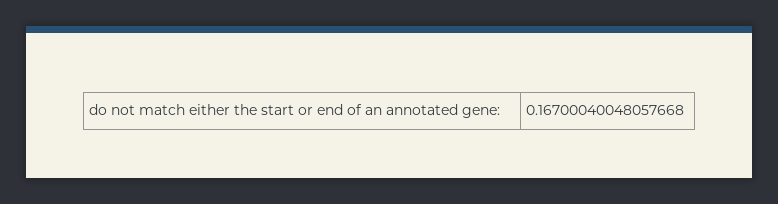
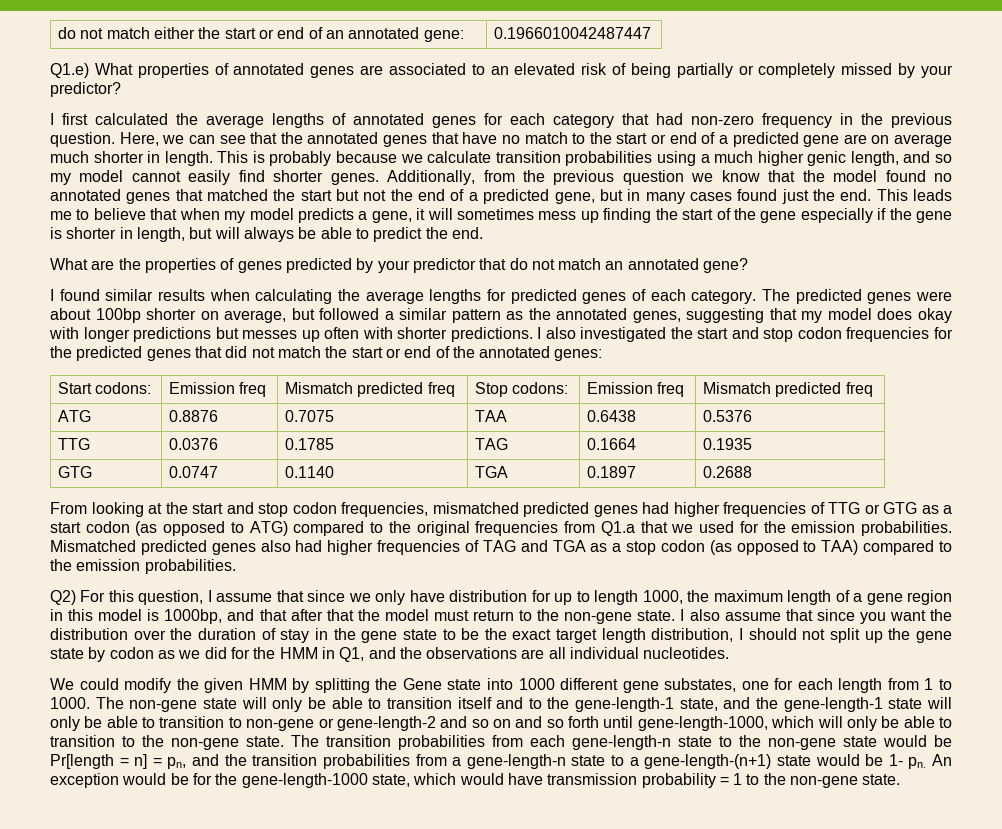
- do not match either the start or end of an annotated gene: | 0.16700040048057668
+ do not match either the start or end of an annotated gene: | 0.1966010042487447
+ Q1.e) What properties of annotated genes are associated to an elevated risk of being partially or completely missed by your predictor?
+ I first calculated the average lengths of annotated genes for each category that had non-zero frequency in the previous question. Here, we can see that the annotated genes that have no match to the start or end of a predicted gene are on average much shorter in length. This is probably because we calculate transition probabilities using a much higher genic length, and so my model cannot easily find shorter genes. Additionally, from the previous question we know that the model found no annotated genes that matched the start but not the end of a predicted gene, but in many cases found just the end. This leads me to believe that when my model predicts a gene, it will sometimes mess up finding the start of the gene especially if the gene is shorter in length, but will always be able to predict the end.
+ What are the properties of genes predicted by your predictor that do not match an annotated gene?
+ I found similar results when calculating the average lengths for predicted genes of each category. The predicted genes were about 100bp shorter on average, but followed a similar pattern as the annotated genes, suggesting that my model does okay with longer predictions but messes up often with shorter predictions. I also investigated the start and stop codon frequencies for the predicted genes that did not match the start or end of the annotated genes:
+ Start codons: | Emission freq | Mismatch predicted freq | Stop codons: | Emission freq | Mismatch predicted freq
+ ATG | 0.8876 | 0.7075 | TAA | 0.6438 | 0.5376
+ TTG | 0.0376 | 0.1785 | TAG | 0.1664 | 0.1935
+ GTG | 0.0747 | 0.1140 | TGA | 0.1897 | 0.2688
+ From looking at the start and stop codon frequencies, mismatched predicted genes had higher frequencies of TTG or GTG as a start codon (as opposed to ATG) compared to the original frequencies from Q1.a that we used for the emission probabilities. Mismatched predicted genes also had higher frequencies of TAG and TGA as a stop codon (as opposed to TAA) compared to the emission probabilities.
+ Q2) For this question, I assume that since we only have distribution for up to length 1000, the maximum length of a gene region in this model is 1000bp, and that after that the model must return to the non-gene state. I also assume that since you want the distribution over the duration of stay in the gene state to be the exact target length distribution, I should not split up the gene state by codon as we did for the HMM in Q1, and the observations are all individual nucleotides.
+ We could modify the given HMM by splitting the Gene state into 1000 different gene substates, one for each length from 1 to 1000. The non-gene state will only be able to transition itself and to the gene-length-1 state, and the gene-length-1 state will only be able to transition to non-gene or gene-length-2 and so on and so forth until gene-length-1000, which will only be able to transition to the non-gene state. The transition probabilities from each gene-length-n state to the non-gene state would be Pr[length = n] = pn, and the transition probabilities from a gene-length-n state to a gene-length-(n+1) state would be 1- pn. An exception would be for the gene-length-1000 state, which would have transmission probability = 1 to the non-gene state.

